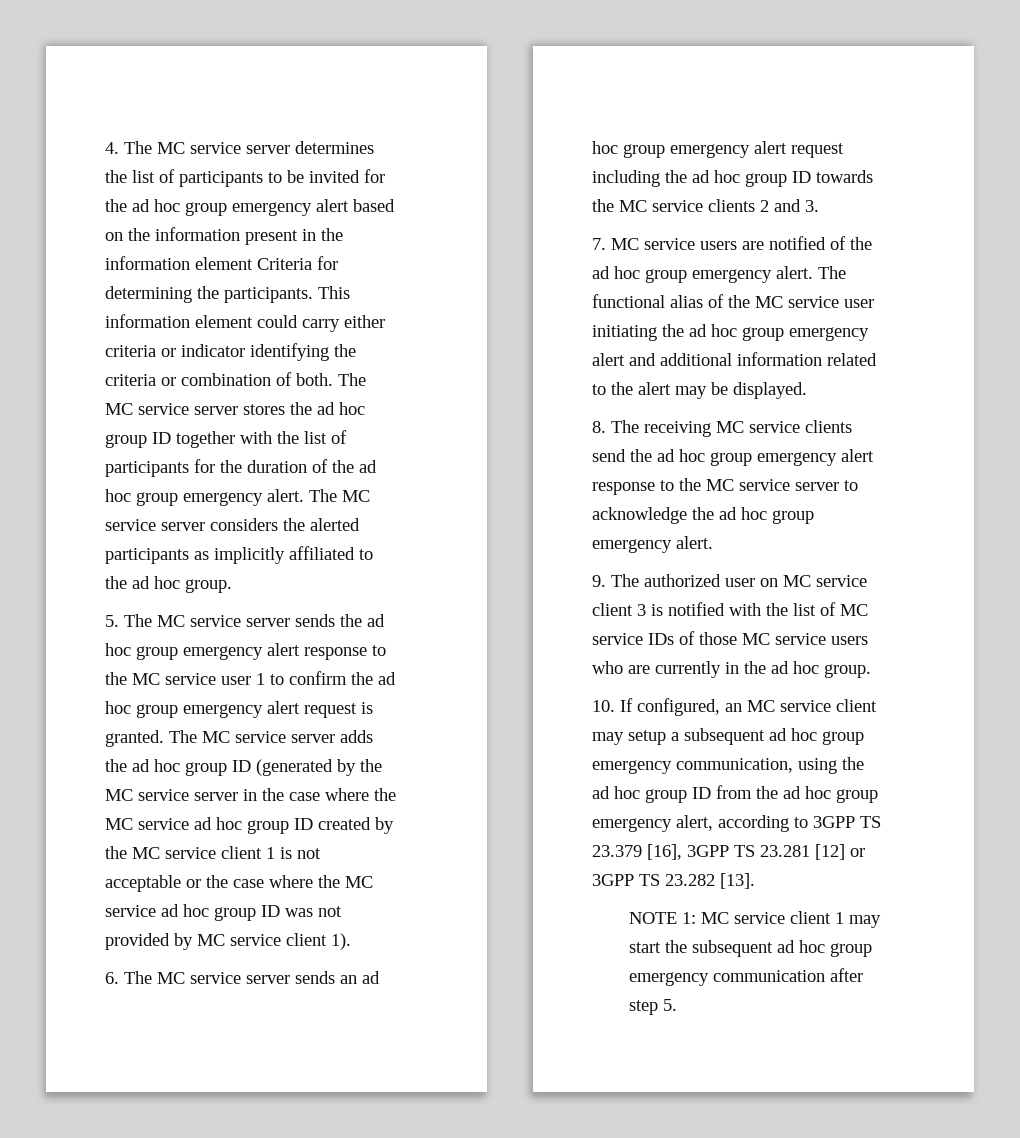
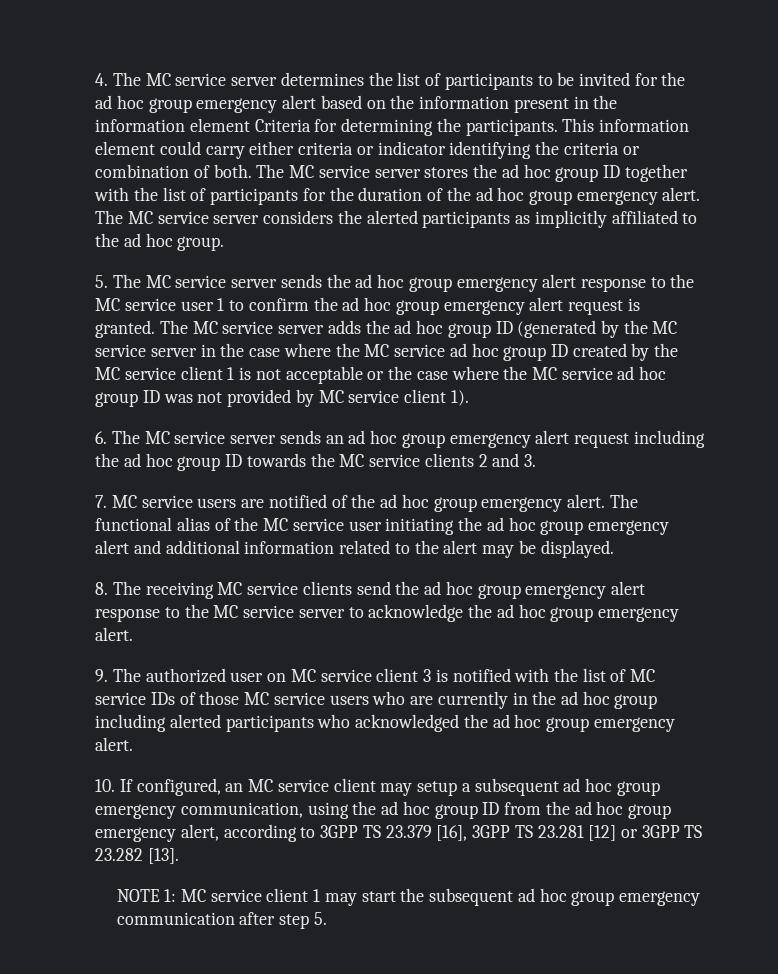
- 9. The authorized user on MC service client 3 is notified with the list of MC service IDs of those MC service users who are currently in the ad hoc group.
+ 9. The authorized user on MC service client 3 is notified with the list of MC service IDs of those MC service users who are currently in the ad hoc group including alerted participants who acknowledged the ad hoc group emergency alert.

